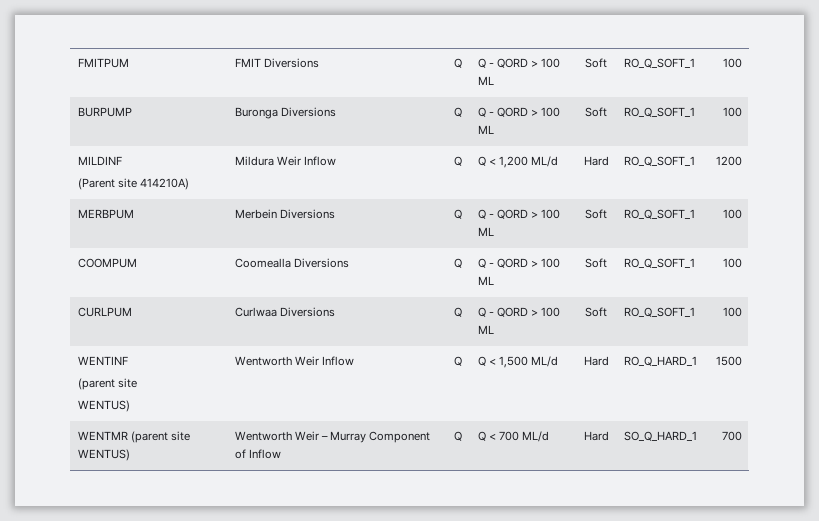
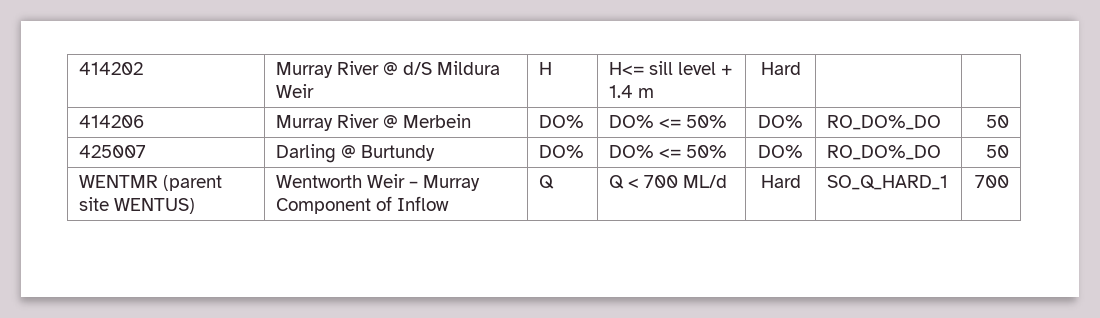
- FMITPUM | FMIT Diversions | Q | Q - QORD > 100 ML | Soft | RO_Q_SOFT_1 | 100
- BURPUMP | Buronga Diversions | Q | Q - QORD > 100 ML | Soft | RO_Q_SOFT_1 | 100
- MILDINF
- (Parent site 414210A) | Mildura Weir Inflow | Q | Q < 1,200 ML/d | Hard | RO_Q_SOFT_1 | 1200
- MERBPUM | Merbein Diversions | Q | Q - QORD > 100 ML | Soft | RO_Q_SOFT_1 | 100
- COOMPUM | Coomealla Diversions | Q | Q - QORD > 100 ML | Soft | RO_Q_SOFT_1 | 100
- CURLPUM | Curlwaa Diversions | Q | Q - QORD > 100 ML | Soft | RO_Q_SOFT_1 | 100
- WENTINF
- (parent site
- WENTUS) | Wentworth Weir Inflow | Q | Q < 1,500 ML/d | Hard | RO_Q_HARD_1 | 1500
+ 414202 | Murray River @ d/S Mildura Weir | H | H<= sill level + 1.4 m | Hard | |
+ 414206 | Murray River @ Merbein | DO% | DO% <= 50% | DO% | RO_DO%_DO | 50
+ 425007 | Darling @ Burtundy | DO% | DO% <= 50% | DO% | RO_DO%_DO | 50

